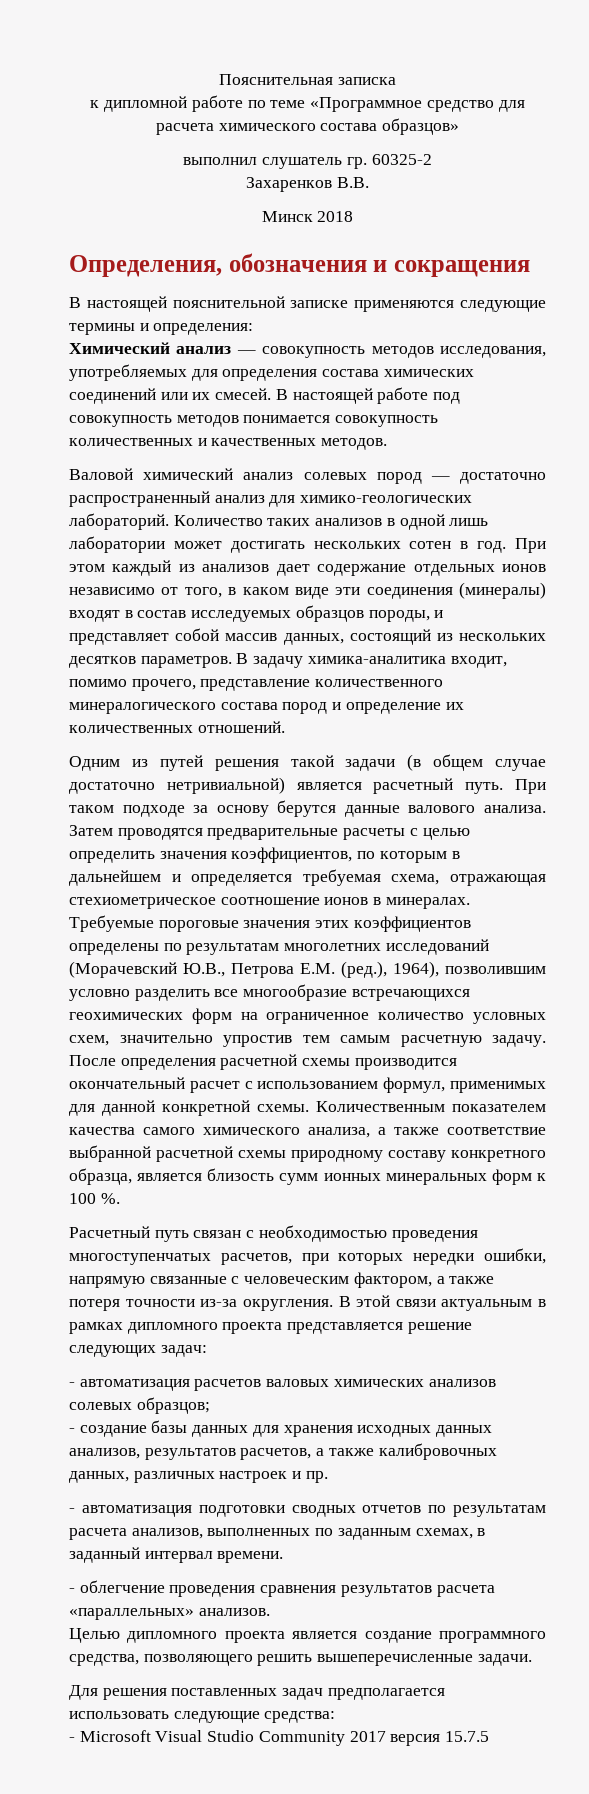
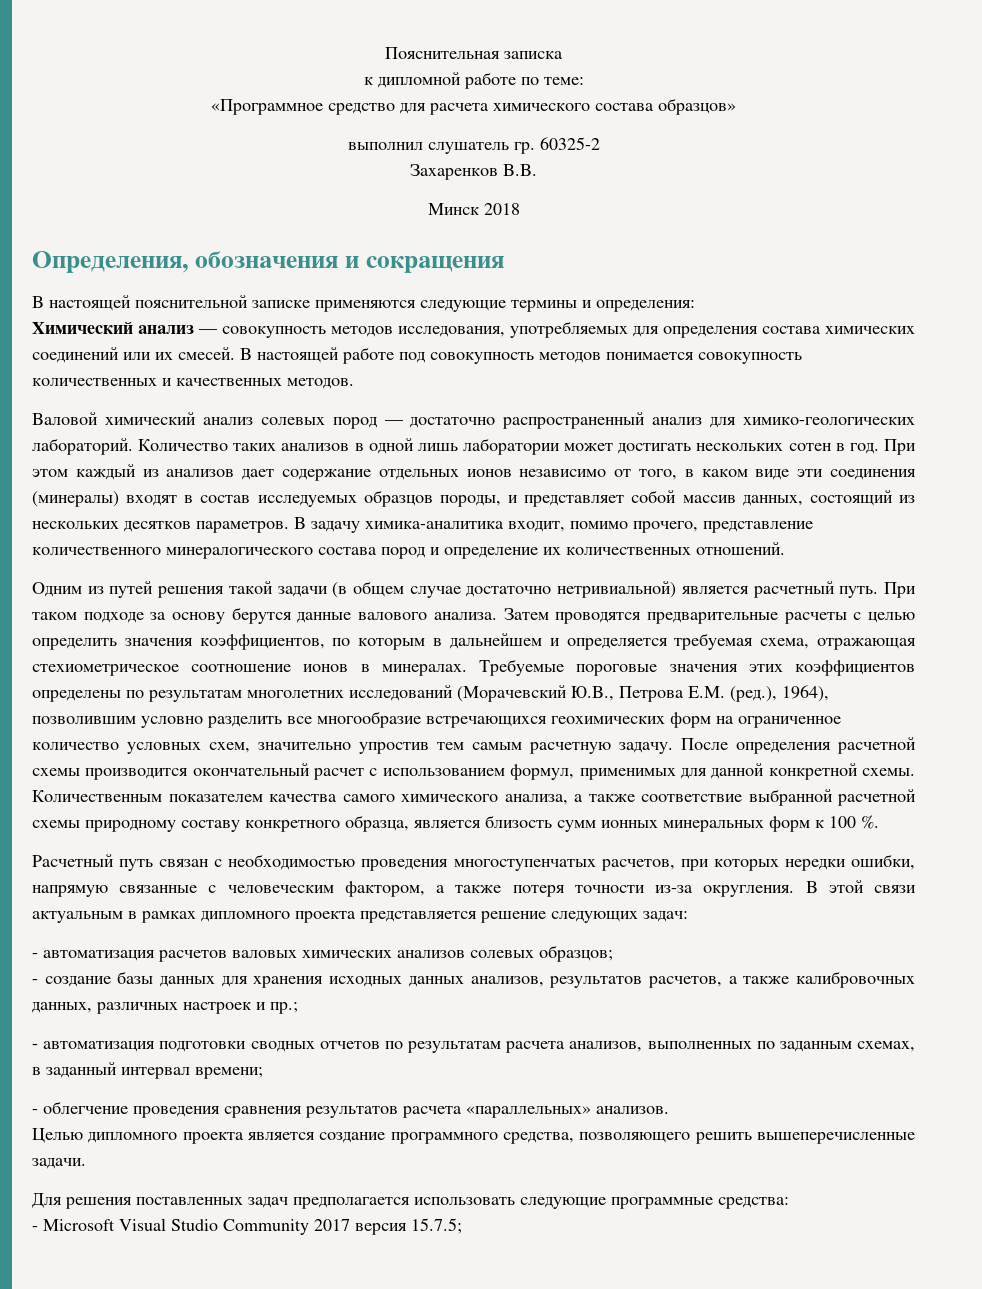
- к дипломной работе по теме «Программное средство для расчета химического состава образцов»
+ к дипломной работе по теме:
+ «Программное средство для расчета химического состава образцов»
- - создание базы данных для хранения исходных данных анализов, результатов расчетов, а также калибровочных данных, различных настроек и пр.
+ - создание базы данных для хранения исходных данных анализов, результатов расчетов, а также калибровочных данных, различных настроек и пр.;
- - автоматизация подготовки сводных отчетов по результатам расчета анализов, выполненных по заданным схемах, в заданный интервал времени.
+ - автоматизация подготовки сводных отчетов по результатам расчета анализов, выполненных по заданным схемах, в заданный интервал времени;
- Для решения поставленных задач предполагается использовать следующие средства:
+ Для решения поставленных задач предполагается использовать следующие программные средства:
- - Microsoft Visual Studio Community 2017 версия 15.7.5
+ - Microsoft Visual Studio Community 2017 версия 15.7.5;

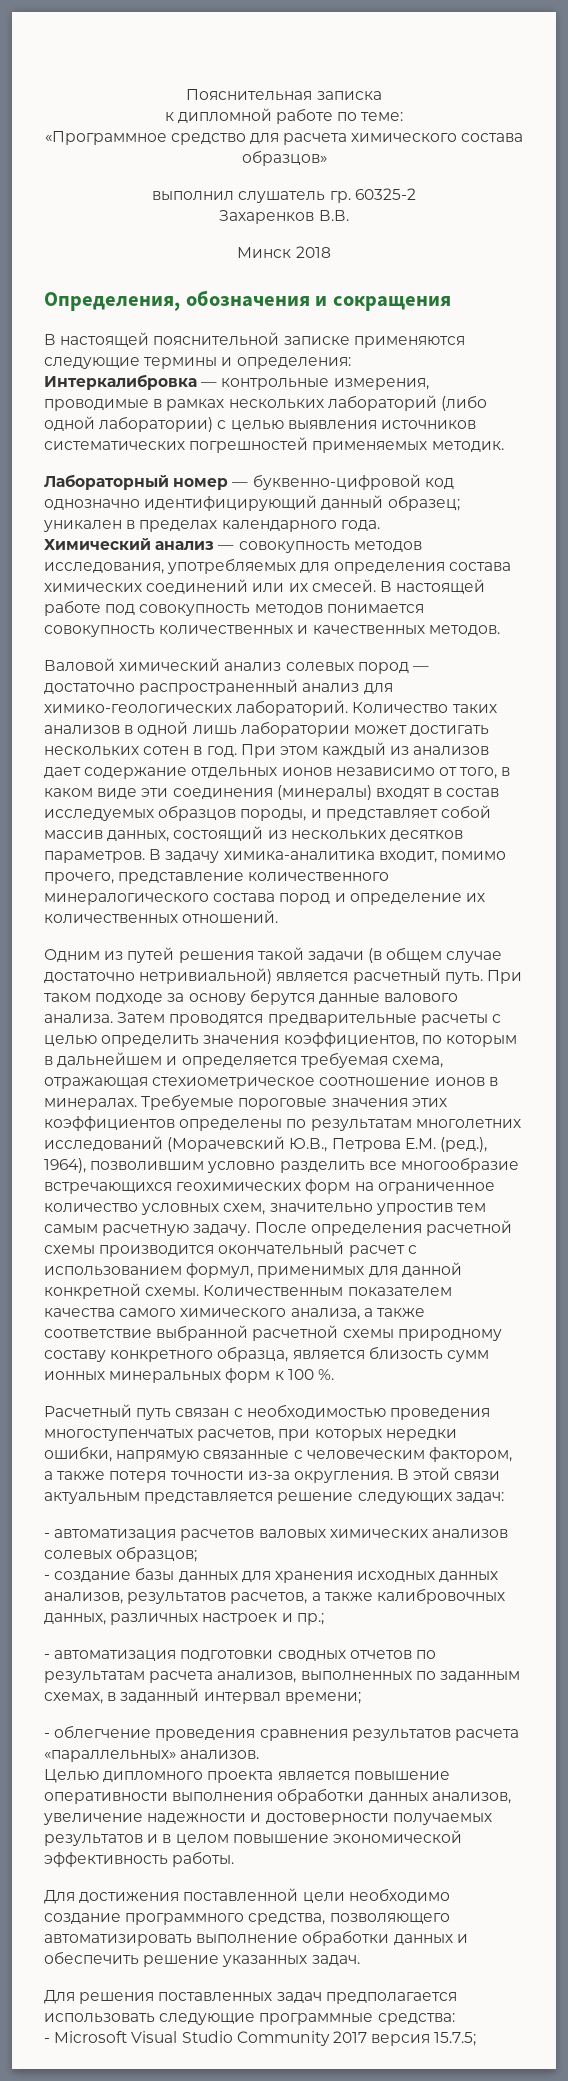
+ Интеркалибровка — контрольные измерения, проводимые в рамках нескольких лабораторий (либо одной лаборатории) с целью выявления источников систематических погрешностей применяемых методик.
+ Лабораторный номер — буквенно-цифровой код однозначно идентифицирующий данный образец; уникален в пределах календарного года.
- В этой связи актуальным в рамках дипломного проекта представляется решение следующих задач:
+ В этой связи актуальным представляется решение следующих задач:
- Целью дипломного проекта является создание программного средства, позволяющего решить вышеперечисленные задачи.
+ Целью дипломного проекта является повышение оперативности выполнения обработки данных анализов, увеличение надежности и достоверности получаемых результатов и в целом повышение экономической эффективность работы.
+ Для достижения поставленной цели необходимо создание программного средства, позволяющего автоматизировать выполнение обработки данных и обеспечить решение указанных задач.

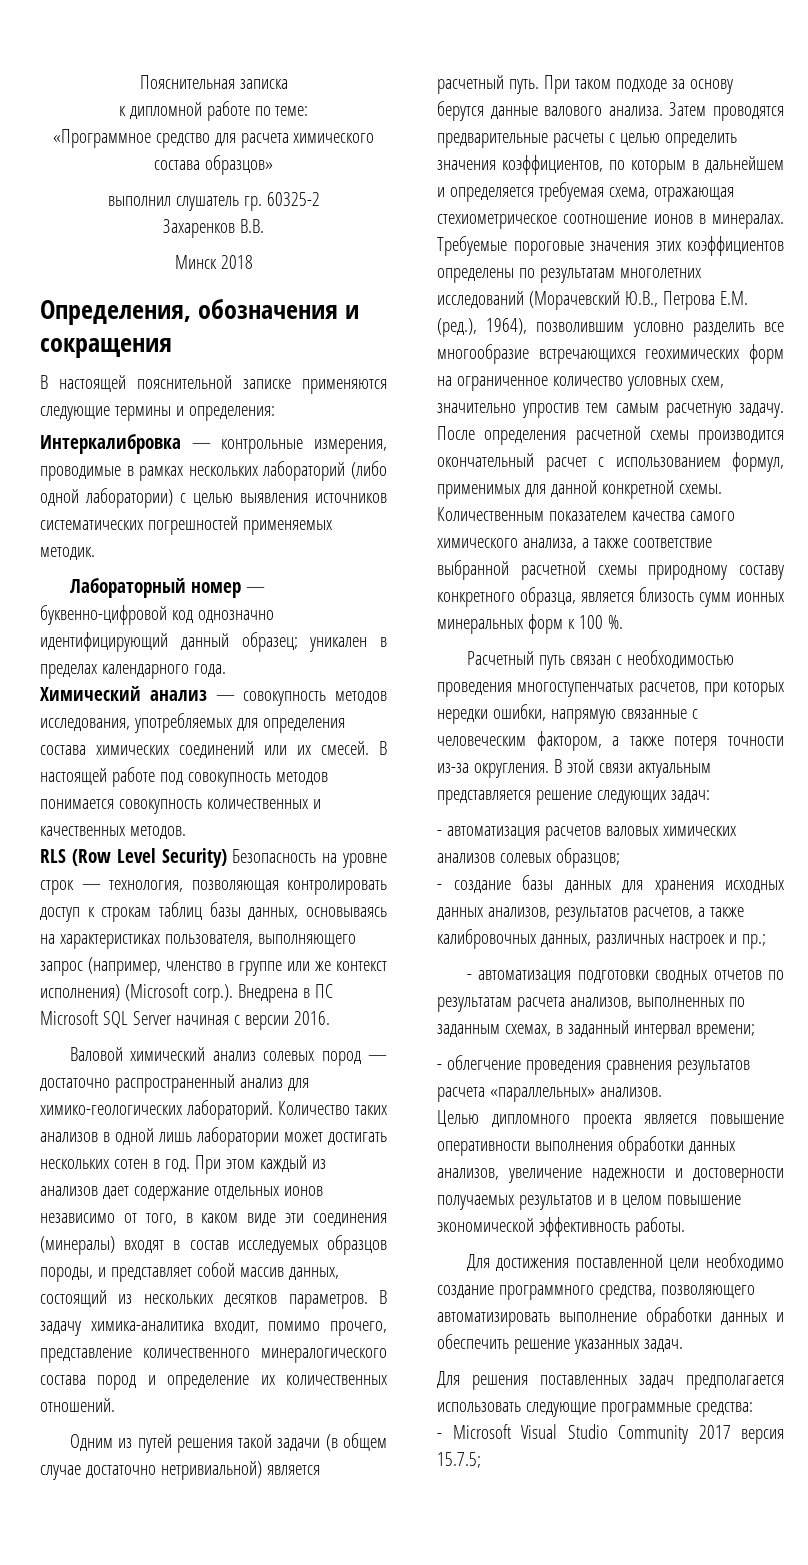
+ RLS (Row Level Security) Безопасность на уровне строк — технология, позволяющая контролировать доступ к строкам таблиц базы данных, основываясь на характеристиках пользователя, выполняющего запрос (например, членство в группе или же контекст исполнения) (Microsoft corp.). Внедрена в ПС Microsoft SQL Server начиная с версии 2016.

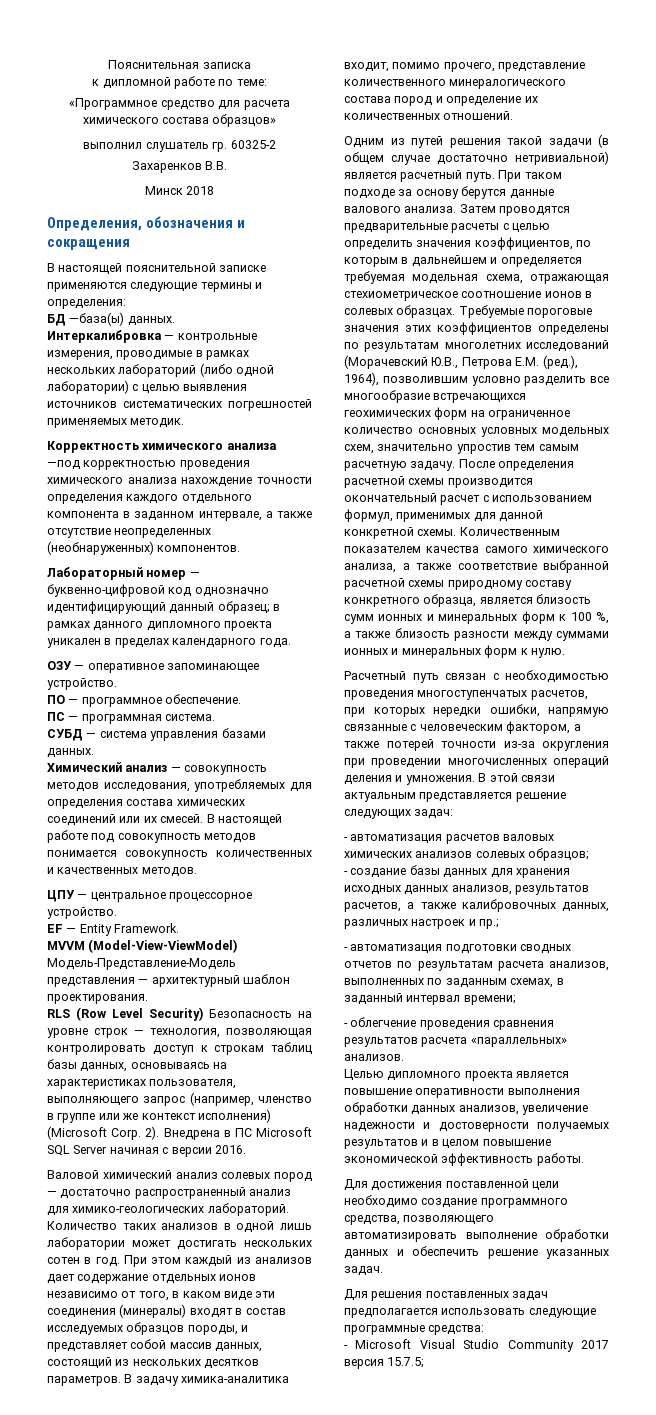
+ БД —база(ы) данных.
+ Корректность химического анализа —под корректностью проведения химического анализа нахождение точности определения каждого отдельного компонента в заданном интервале, а также отсутствие неопределенных (необнаруженных) компонентов.
- Лабораторный номер — буквенно-цифровой код однозначно идентифицирующий данный образец; уникален в пределах календарного года.
+ Лабораторный номер — буквенно-цифровой код однозначно идентифицирующий данный образец; в рамках данного дипломного проекта уникален в пределах календарного года.
+ ОЗУ — оперативное запоминающее устройство.
+ ПО — программное обеспечение.
+ ПС — программная система.
+ СУБД — система управления базами данных.
+ ЦПУ — центральное процессорное устройство.
+ EF — Entity Framework.
+ MVVM (Model-View-ViewModel) Модель-Представление-Модель представления — архитектурный шаблон проектирования.
- RLS (Row Level Security) Безопасность на уровне строк — технология, позволяющая контролировать доступ к строкам таблиц базы данных, основываясь на характеристиках пользователя, выполняющего запрос (например, членство в группе или же контекст исполнения) (Microsoft corp.). Внедрена в ПС Microsoft SQL Server начиная с версии 2016.
+ RLS (Row Level Security) Безопасность на уровне строк — технология, позволяющая контролировать доступ к строкам таблиц базы данных, основываясь на характеристиках пользователя, выполняющего запрос (например, членство в группе или же контекст исполнения) (Microsoft Corp. 2). Внедрена в ПС Microsoft SQL Server начиная с версии 2016.
- Затем проводятся предварительные расчеты с целью определить значения коэффициентов, по которым в дальнейшем и определяется требуемая схема, отражающая стехиометрическое соотношение ионов в минералах.
+ Затем проводятся предварительные расчеты с целью определить значения коэффициентов, по которым в дальнейшем и определяется требуемая модельная схема, отражающая стехиометрическое соотношение ионов в солевых образцах.
- Требуемые пороговые значения этих коэффициентов определены по результатам многолетних исследований (Морачевский Ю.В., Петрова Е.М. (ред.), 1964), позволившим условно разделить все многообразие встречающихся геохимических форм на ограниченное количество условных схем, значительно упростив тем самым расчетную задачу.
+ Требуемые пороговые значения этих коэффициентов определены по результатам многолетних исследований (Морачевский Ю.В., Петрова Е.М. (ред.), 1964), позволившим условно разделить все многообразие встречающихся геохимических форм на ограниченное количество основных условных модельных схем, значительно упростив тем самым расчетную задачу.
- Количественным показателем качества самого химического анализа, а также соответствие выбранной расчетной схемы природному составу конкретного образца, является близость сумм ионных минеральных форм к 100 %.
+ Количественным показателем качества самого химического анализа, а также соответствие выбранной расчетной схемы природному составу конкретного образца, является близость сумм ионных и минеральных форм к 100 %, а также близость разности между суммами ионных и минеральных форм к нулю.
- Расчетный путь связан с необходимостью проведения многоступенчатых расчетов, при которых нередки ошибки, напрямую связанные с человеческим фактором, а также потеря точности из-за округления.
+ Расчетный путь связан с необходимостью проведения многоступенчатых расчетов, при которых нередки ошибки, напрямую связанные с человеческим фактором, а также потерей точности из-за округления при проведении многочисленных операций деления и умножения.

